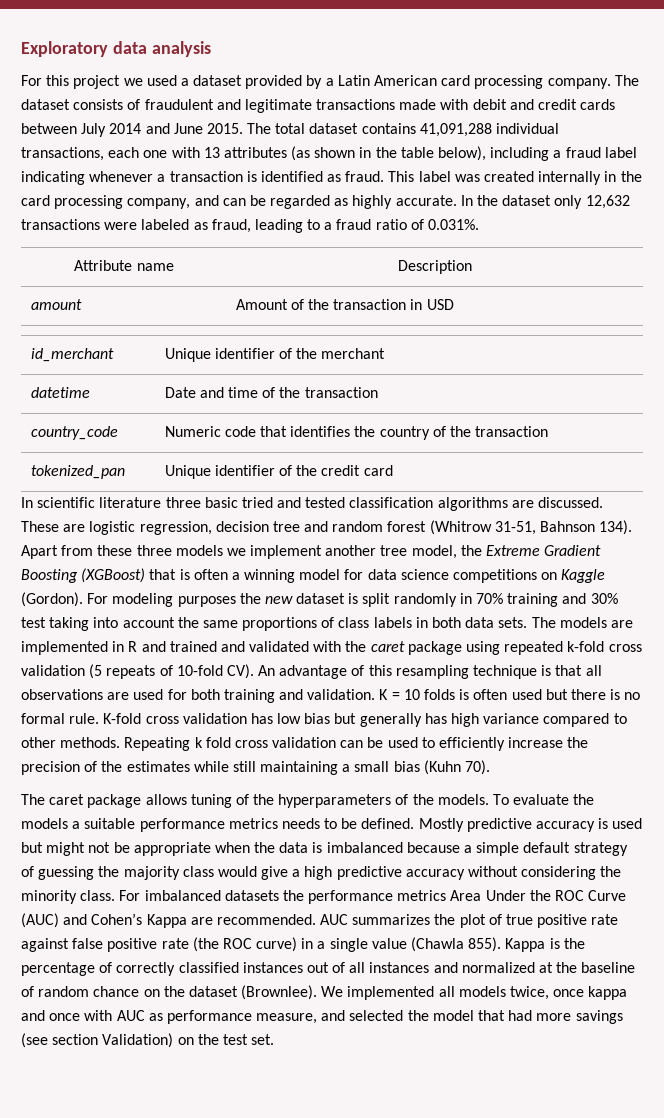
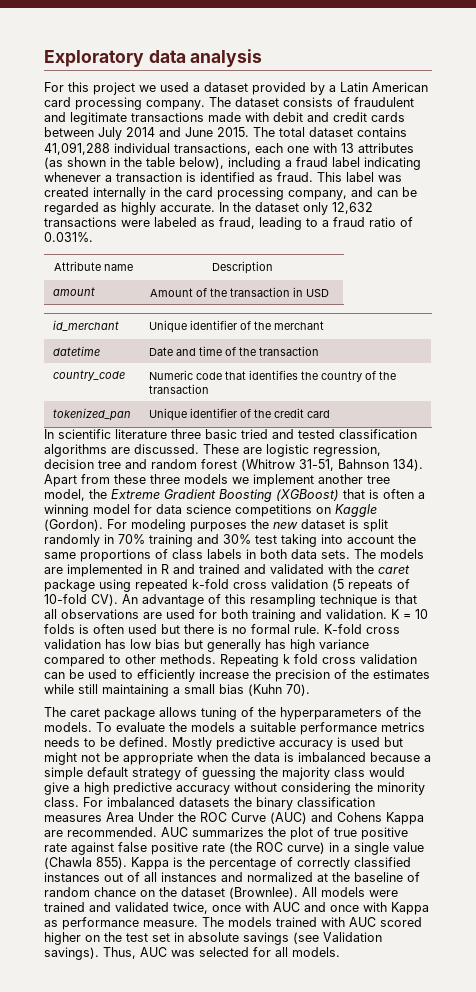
- For imbalanced datasets the performance metrics Area Under the ROC Curve (AUC) and Cohen’s Kappa are recommended.
+ For imbalanced datasets the binary classification measures Area Under the ROC Curve (AUC) and Cohens Kappa are recommended.
- We implemented all models twice, once kappa and once with AUC as performance measure, and selected the model that had more savings (see section Validation) on the test set.
+ All models were trained and validated twice, once with AUC and once with Kappa as performance measure. The models trained with AUC scored higher on the test set in absolute savings (see Validation savings). Thus, AUC was selected for all models.

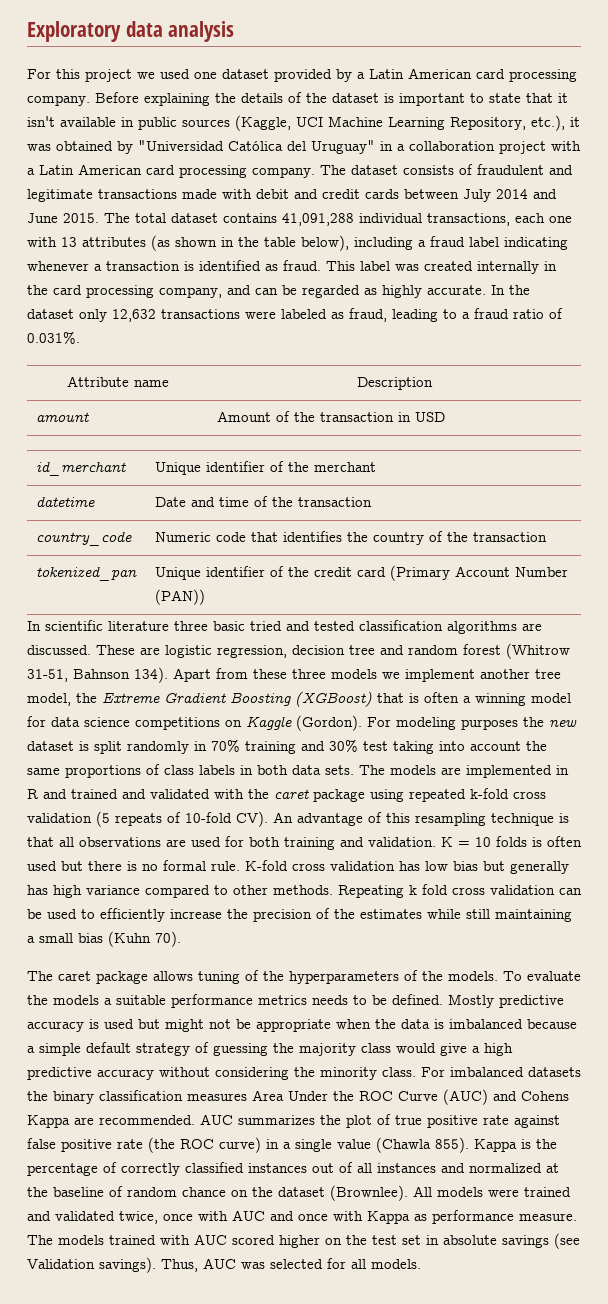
- For this project we used a dataset provided by a Latin American card processing company.
+ For this project we used one dataset provided by a Latin American card processing company.
+ Before explaining the details of the dataset is important to state that it isn't available in public sources (Kaggle, UCI Machine Learning Repository, etc.), it was obtained by "Universidad Católica del Uruguay" in a collaboration project with a Latin American card processing company.
- tokenized_pan | Unique identifier of the credit card
+ tokenized_pan | Unique identifier of the credit card (Primary Account Number (PAN))

